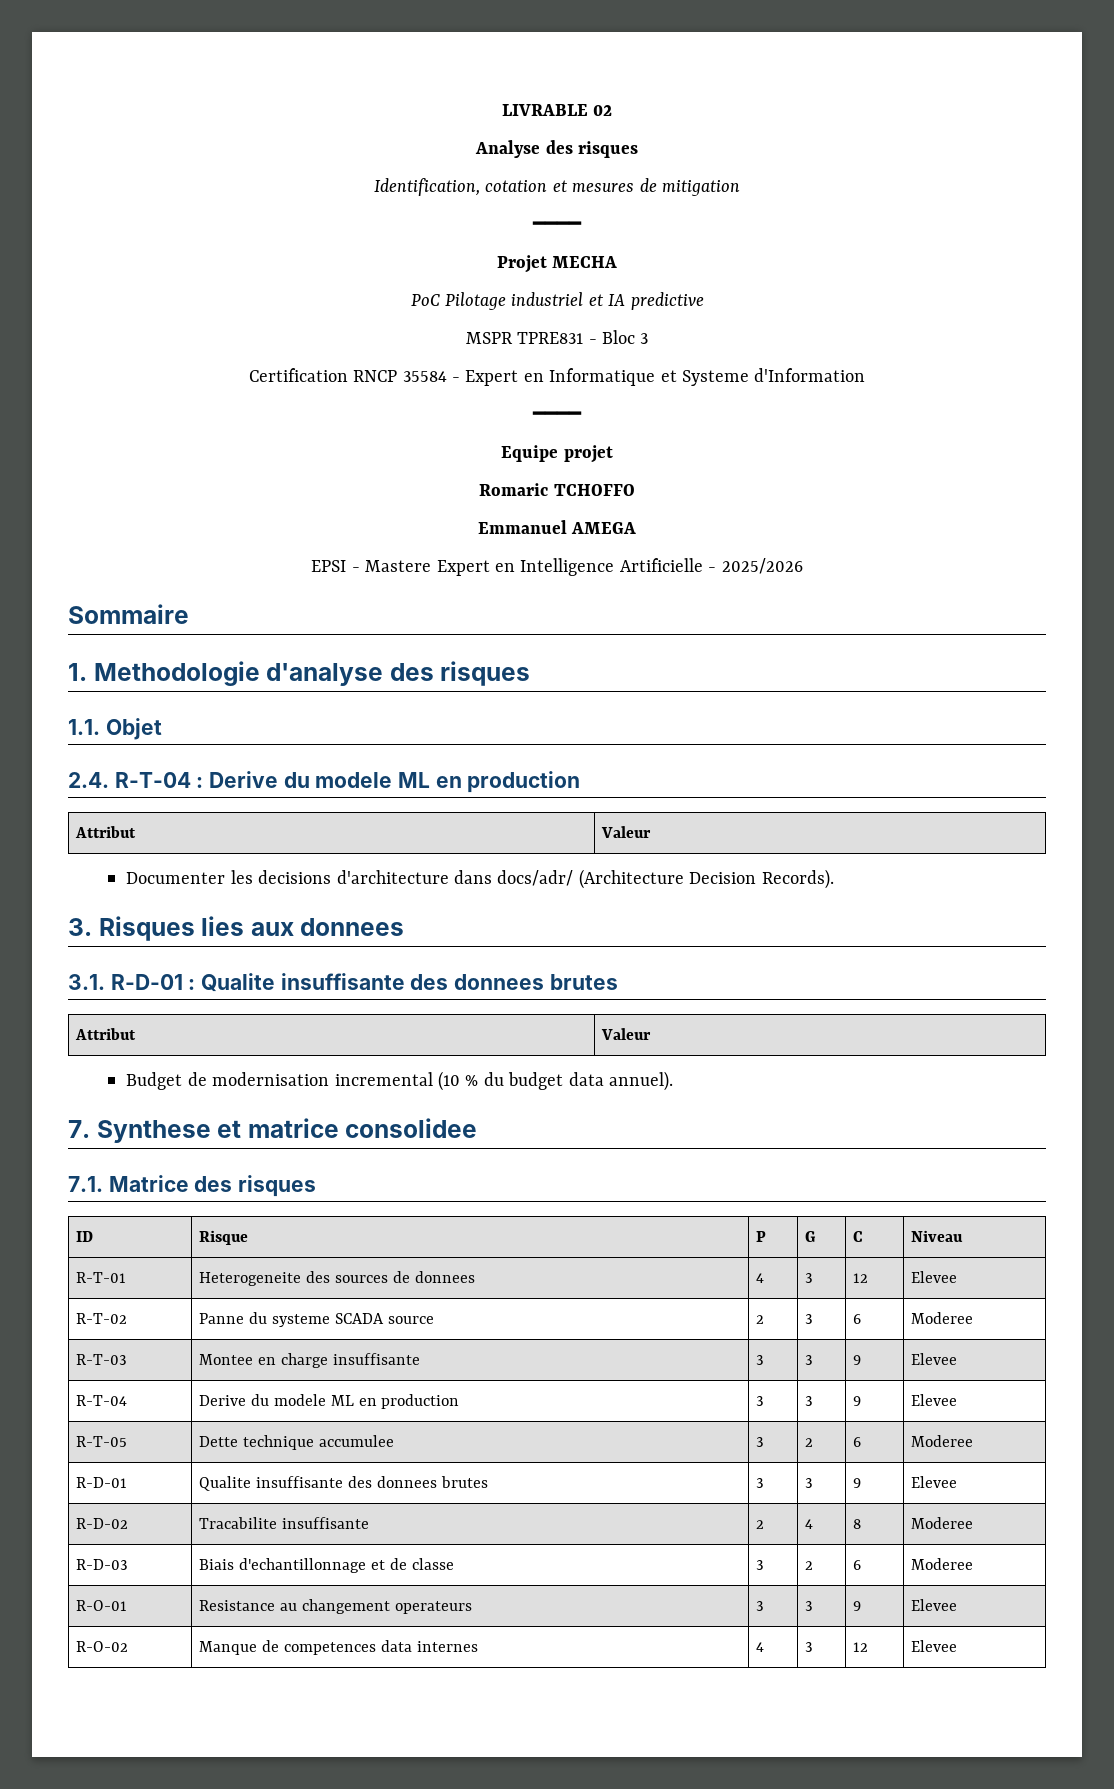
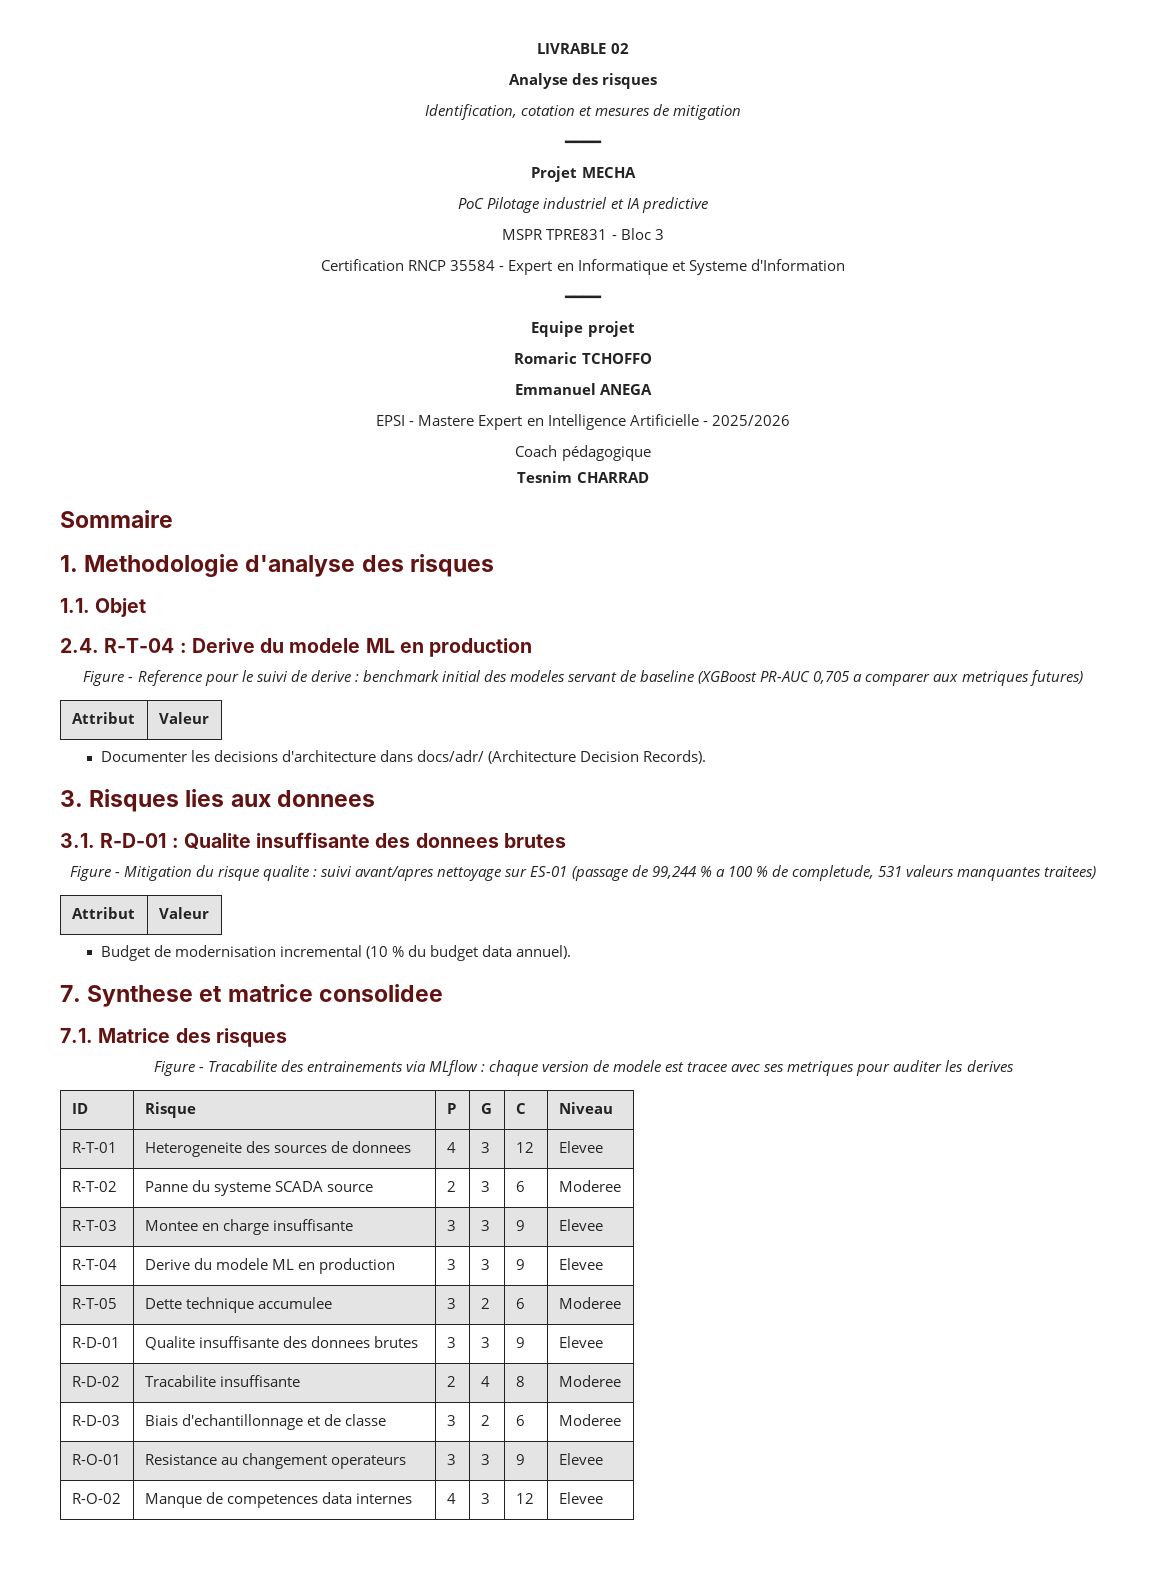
- Emmanuel AMEGA
+ Emmanuel ANEGA
+ Coach pédagogique
+ Tesnim CHARRAD
+ Figure - Reference pour le suivi de derive : benchmark initial des modeles servant de baseline (XGBoost PR-AUC 0,705 a comparer aux metriques futures)
+ Figure - Mitigation du risque qualite : suivi avant/apres nettoyage sur ES-01 (passage de 99,244 % a 100 % de completude, 531 valeurs manquantes traitees)
+ Figure - Tracabilite des entrainements via MLflow : chaque version de modele est tracee avec ses metriques pour auditer les derives

